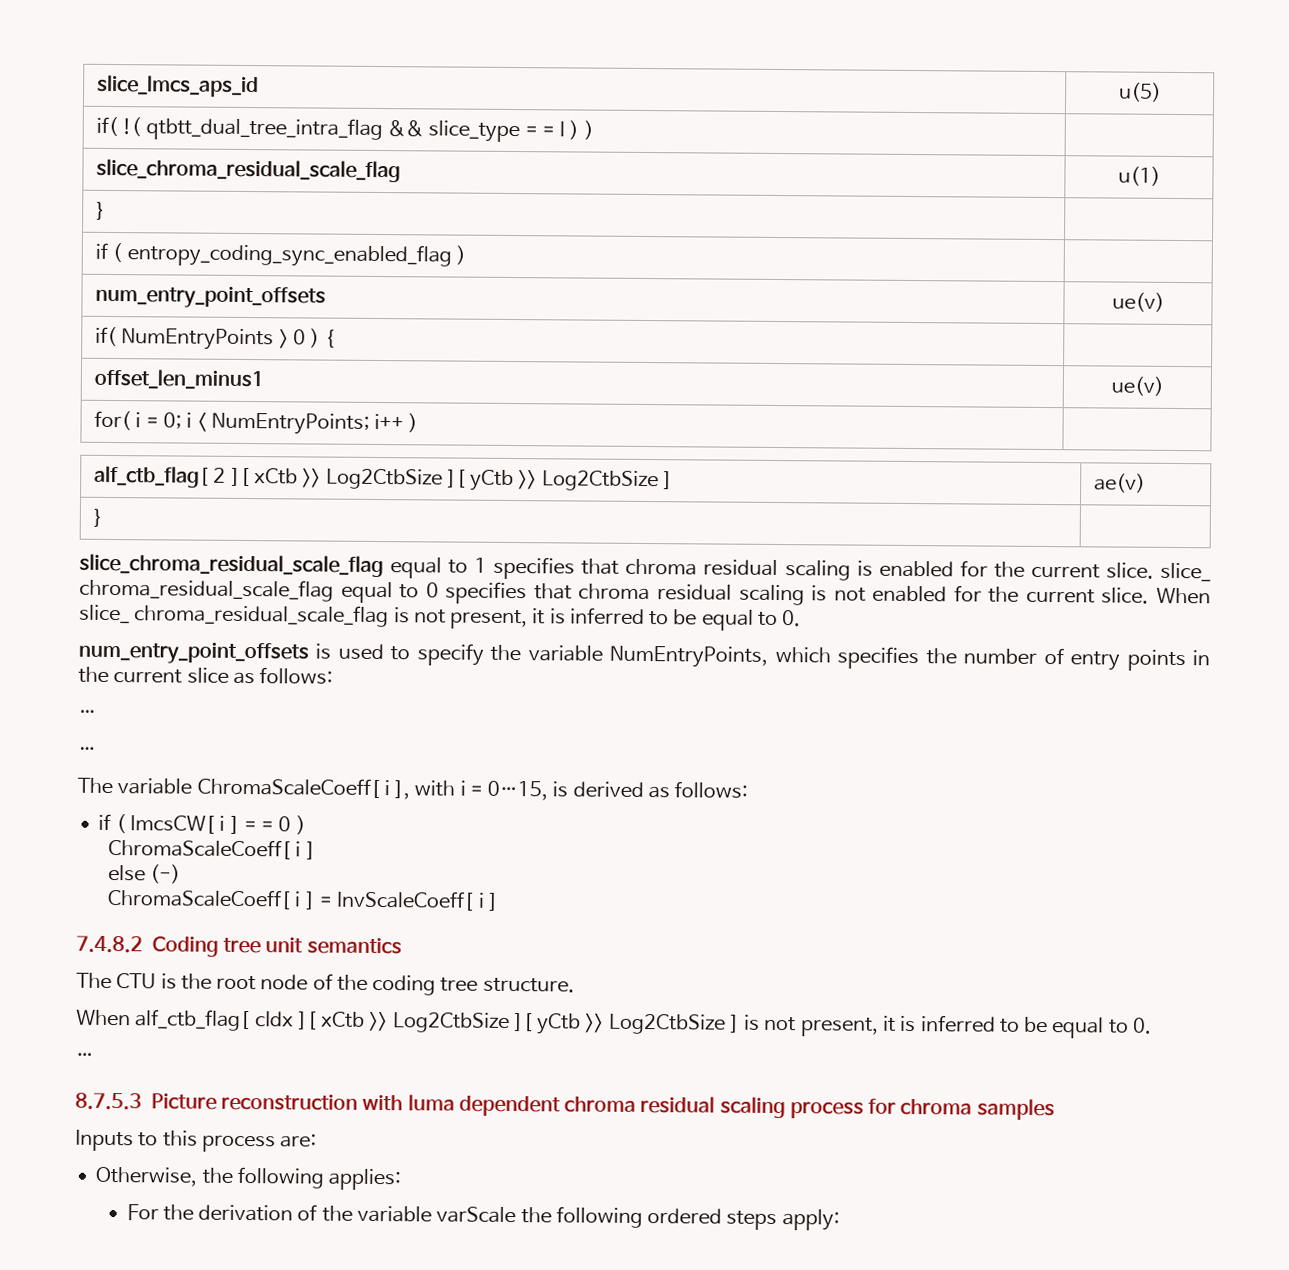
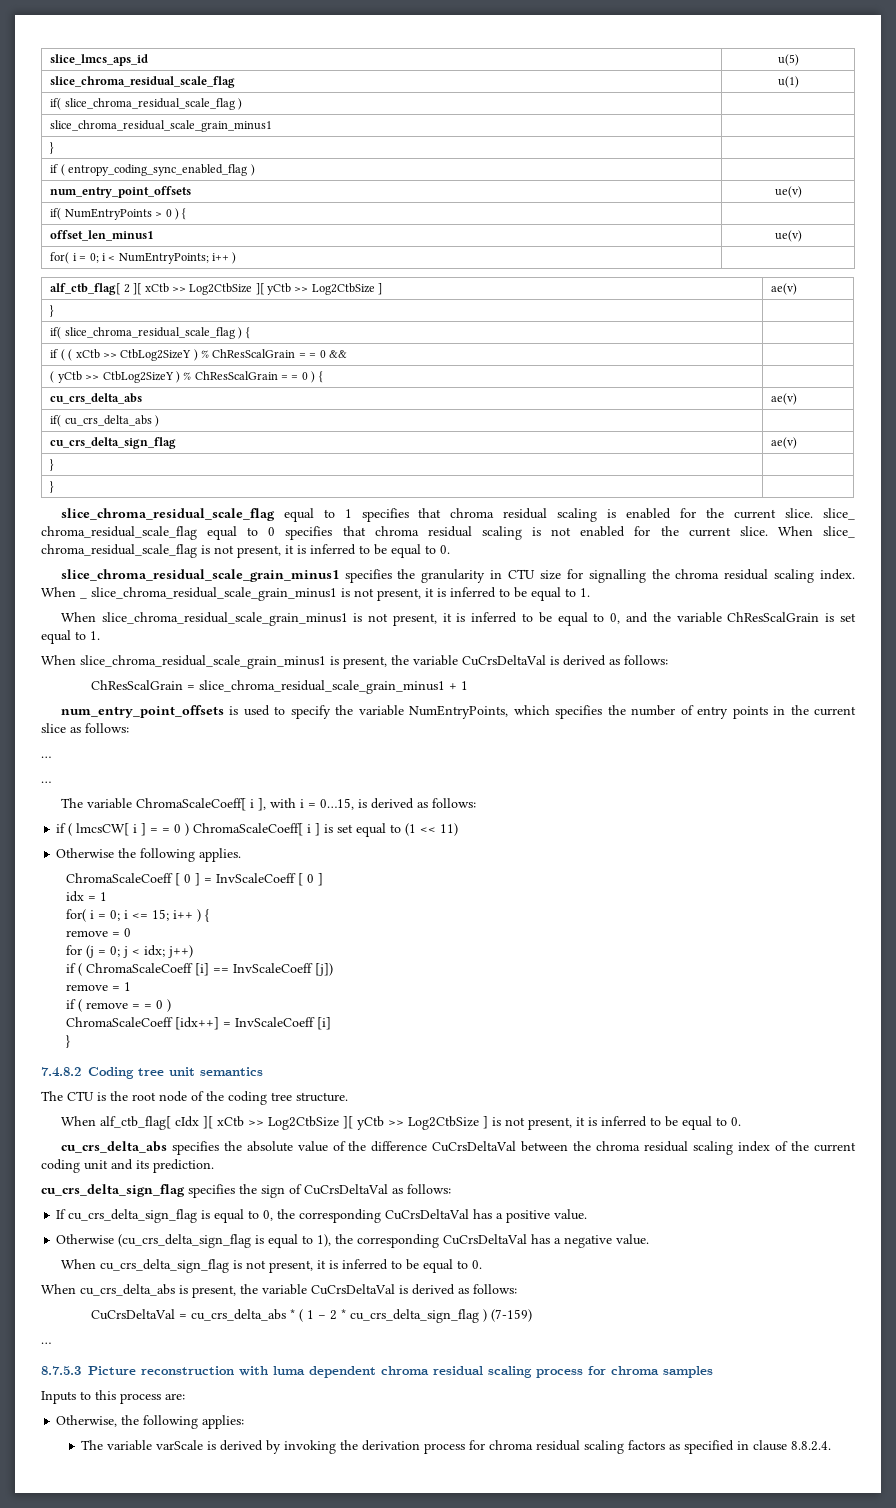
- if( !( qtbtt_dual_tree_intra_flag && slice_type = = I ) ) |
  slice_chroma_residual_scale_flag | u(1)
+ if( slice_chroma_residual_scale_flag ) |
+ slice_chroma_residual_scale_grain_minus1 |
+ if( slice_chroma_residual_scale_flag ) { |
+ if ( ( xCtb >> CtbLog2SizeY ) % ChResScalGrain = = 0 && |
+ ( yCtb >> CtbLog2SizeY ) % ChResScalGrain = = 0 ) { |
+ cu_crs_delta_abs | ae(v)
+ if( cu_crs_delta_abs ) |
+ cu_crs_delta_sign_flag | ae(v)
+ } |
+ } |
+ slice_chroma_residual_scale_grain_minus1 specifies the granularity in CTU size for signalling the chroma residual scaling index. When _ slice_chroma_residual_scale_grain_minus1 is not present, it is inferred to be equal to 1.
+ When slice_chroma_residual_scale_grain_minus1 is not present, it is inferred to be equal to 0, and the variable ChResScalGrain is set equal to 1.
+ When slice_chroma_residual_scale_grain_minus1 is present, the variable CuCrsDeltaVal is derived as follows:
+ ChResScalGrain = slice_chroma_residual_scale_grain_minus1 + 1
- if ( lmcsCW[ i ] = = 0 )
- ChromaScaleCoeff[ i ]
- else (-)
- ChromaScaleCoeff[ i ] = InvScaleCoeff[ i ]
+ if ( lmcsCW[ i ] = = 0 ) ChromaScaleCoeff[ i ] is set equal to (1 << 11)
+ Otherwise the following applies.
+ ChromaScaleCoeff [ 0 ] = InvScaleCoeff [ 0 ]
+ idx = 1
+ for( i = 0; i <= 15; i++ ) {
+ remove = 0
+ for (j = 0; j < idx; j++)
+ if ( ChromaScaleCoeff [i] == InvScaleCoeff [j])
+ remove = 1
+ if ( remove = = 0 )
+ ChromaScaleCoeff [idx++] = InvScaleCoeff [i]
+ }
+ cu_crs_delta_abs specifies the absolute value of the difference CuCrsDeltaVal between the chroma residual scaling index of the current coding unit and its prediction.
+ cu_crs_delta_sign_flag specifies the sign of CuCrsDeltaVal as follows:
+ If cu_crs_delta_sign_flag is equal to 0, the corresponding CuCrsDeltaVal has a positive value.
+ Otherwise (cu_crs_delta_sign_flag is equal to 1), the corresponding CuCrsDeltaVal has a negative value.
+ When cu_crs_delta_sign_flag is not present, it is inferred to be equal to 0.
+ When cu_crs_delta_abs is present, the variable CuCrsDeltaVal is derived as follows:
+ CuCrsDeltaVal = cu_crs_delta_abs * ( 1 − 2 * cu_crs_delta_sign_flag ) (7-159)
- For the derivation of the variable varScale the following ordered steps apply:
+ The variable varScale is derived by invoking the derivation process for chroma residual scaling factors as specified in clause 8.8.2.4.

